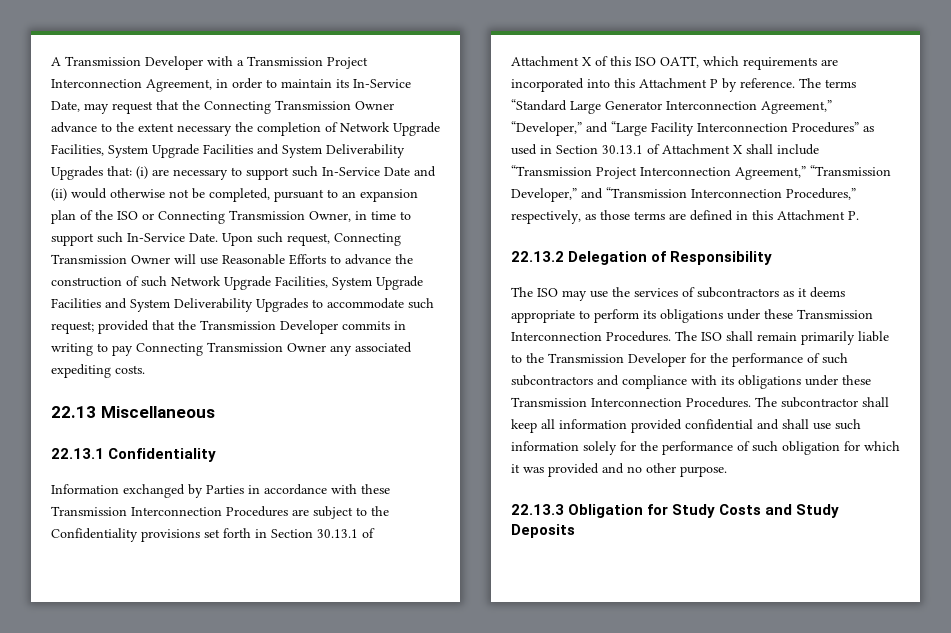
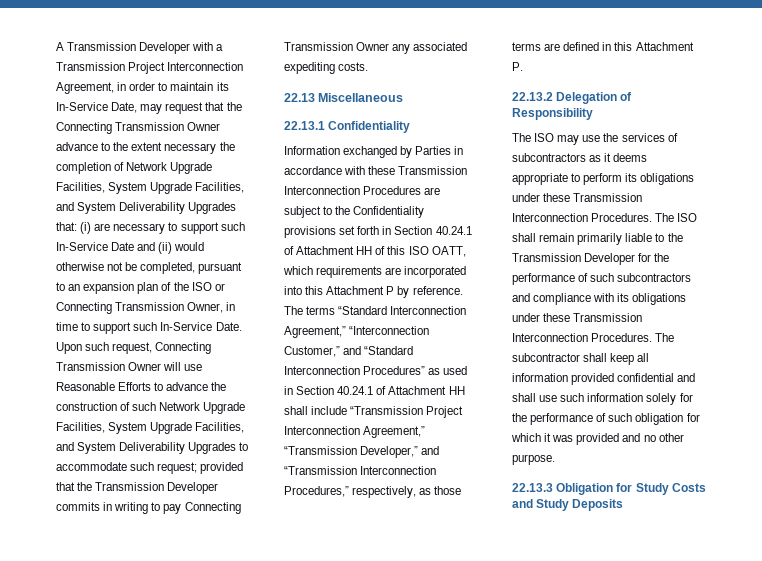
- A Transmission Developer with a Transmission Project Interconnection Agreement, in order to maintain its In-Service Date, may request that the Connecting Transmission Owner advance to the extent necessary the completion of Network Upgrade Facilities, System Upgrade Facilities and System Deliverability Upgrades that:
+ A Transmission Developer with a Transmission Project Interconnection Agreement, in order to maintain its In-Service Date, may request that the Connecting Transmission Owner advance to the extent necessary the completion of Network Upgrade Facilities, System Upgrade Facilities, and System Deliverability Upgrades that:
- Upon such request, Connecting Transmission Owner will use Reasonable Efforts to advance the construction of such Network Upgrade Facilities, System Upgrade Facilities and System Deliverability Upgrades to accommodate such request; provided that the Transmission Developer commits in writing to pay Connecting Transmission Owner any associated expediting costs.
+ Upon such request, Connecting Transmission Owner will use Reasonable Efforts to advance the construction of such Network Upgrade Facilities, System Upgrade Facilities, and System Deliverability Upgrades to accommodate such request; provided that the Transmission Developer commits in writing to pay Connecting Transmission Owner any associated expediting costs.
- Information exchanged by Parties in accordance with these Transmission Interconnection Procedures are subject to the Confidentiality provisions set forth in Section 30.13.1 of Attachment X of this ISO OATT, which requirements are incorporated into this Attachment P by reference.
+ Information exchanged by Parties in accordance with these Transmission Interconnection Procedures are subject to the Confidentiality provisions set forth in Section 40.24.1 of Attachment HH of this ISO OATT, which requirements are incorporated into this Attachment P by reference.
- The terms “Standard Large Generator Interconnection Agreement,” “Developer,” and “Large Facility Interconnection Procedures” as used in Section 30.13.1 of Attachment X shall include “Transmission Project Interconnection Agreement,” “Transmission Developer,” and “Transmission Interconnection Procedures,” respectively, as those terms are defined in this Attachment P.
+ The terms “Standard Interconnection Agreement,” “Interconnection Customer,” and “Standard Interconnection Procedures” as used in Section 40.24.1 of Attachment HH shall include “Transmission Project Interconnection Agreement,” “Transmission Developer,” and “Transmission Interconnection Procedures,” respectively, as those terms are defined in this Attachment P.

